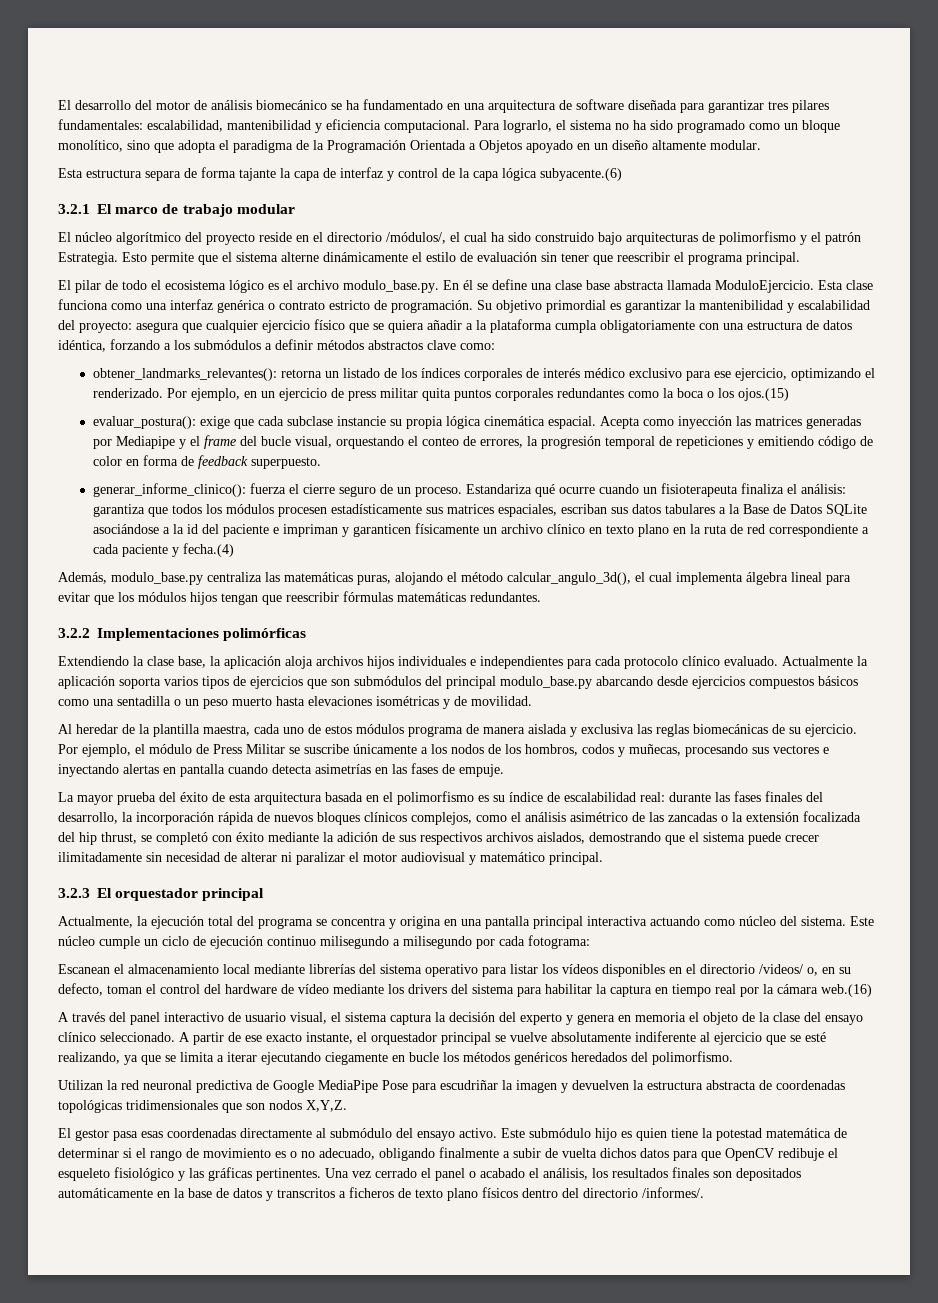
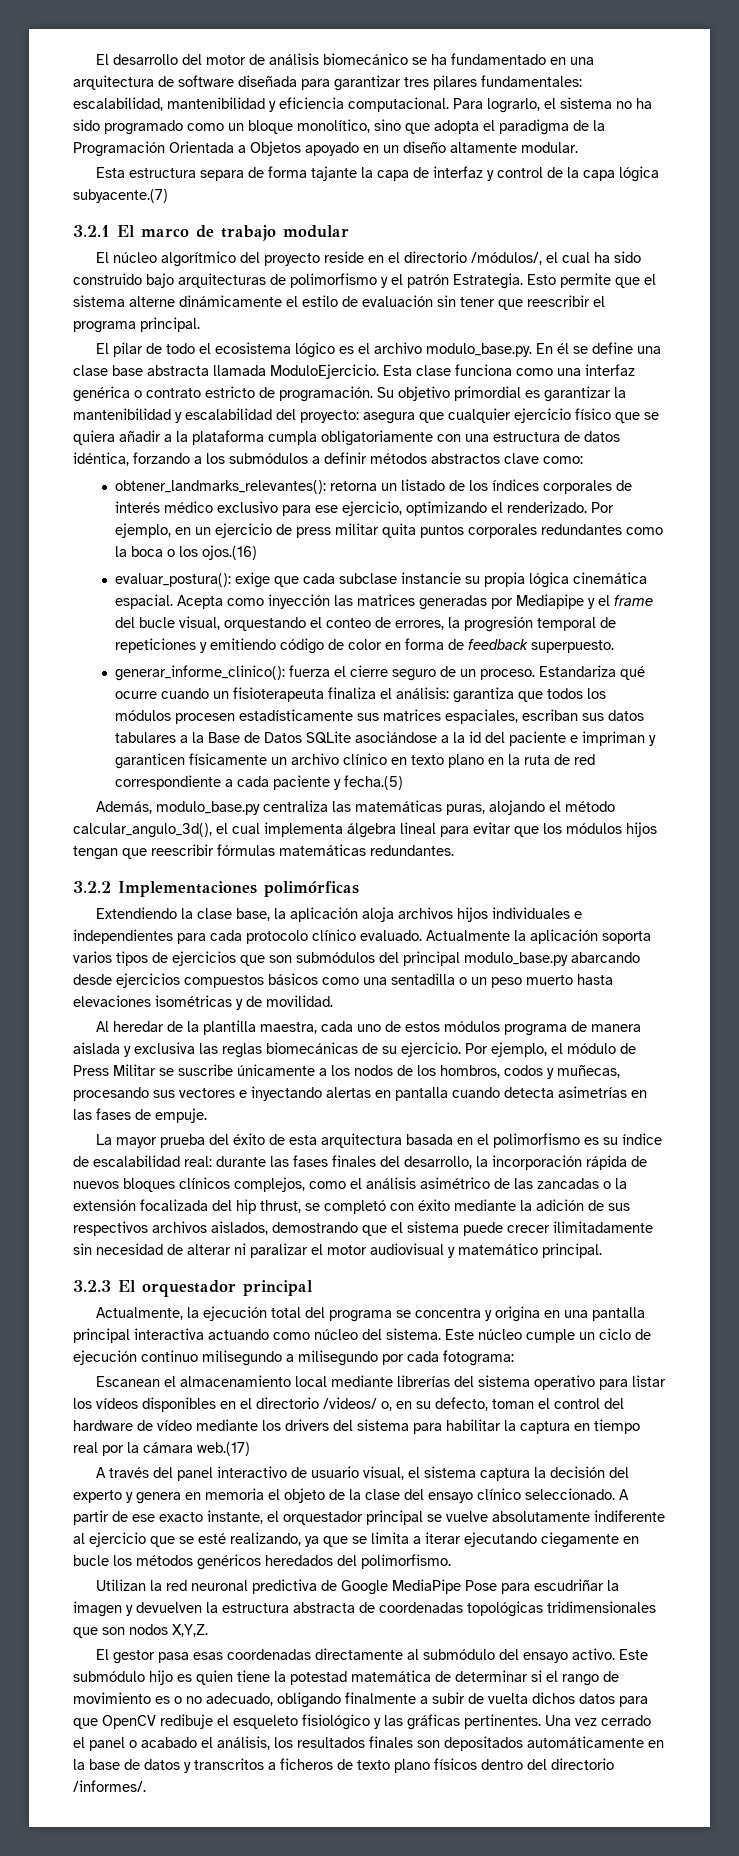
- Esta estructura separa de forma tajante la capa de interfaz y control de la capa lógica subyacente.(6)
+ Esta estructura separa de forma tajante la capa de interfaz y control de la capa lógica subyacente.(7)
- Por ejemplo, en un ejercicio de press militar quita puntos corporales redundantes como la boca o los ojos.(15)
+ Por ejemplo, en un ejercicio de press militar quita puntos corporales redundantes como la boca o los ojos.(16)
- Estandariza qué ocurre cuando un fisioterapeuta finaliza el análisis: garantiza que todos los módulos procesen estadísticamente sus matrices espaciales, escriban sus datos tabulares a la Base de Datos SQLite asociándose a la id del paciente e impriman y garanticen físicamente un archivo clínico en texto plano en la ruta de red correspondiente a cada paciente y fecha.(4)
+ Estandariza qué ocurre cuando un fisioterapeuta finaliza el análisis: garantiza que todos los módulos procesen estadísticamente sus matrices espaciales, escriban sus datos tabulares a la Base de Datos SQLite asociándose a la id del paciente e impriman y garanticen físicamente un archivo clínico en texto plano en la ruta de red correspondiente a cada paciente y fecha.(5)
- Escanean el almacenamiento local mediante librerías del sistema operativo para listar los vídeos disponibles en el directorio /videos/ o, en su defecto, toman el control del hardware de vídeo mediante los drivers del sistema para habilitar la captura en tiempo real por la cámara web.(16)
+ Escanean el almacenamiento local mediante librerías del sistema operativo para listar los vídeos disponibles en el directorio /videos/ o, en su defecto, toman el control del hardware de vídeo mediante los drivers del sistema para habilitar la captura en tiempo real por la cámara web.(17)

